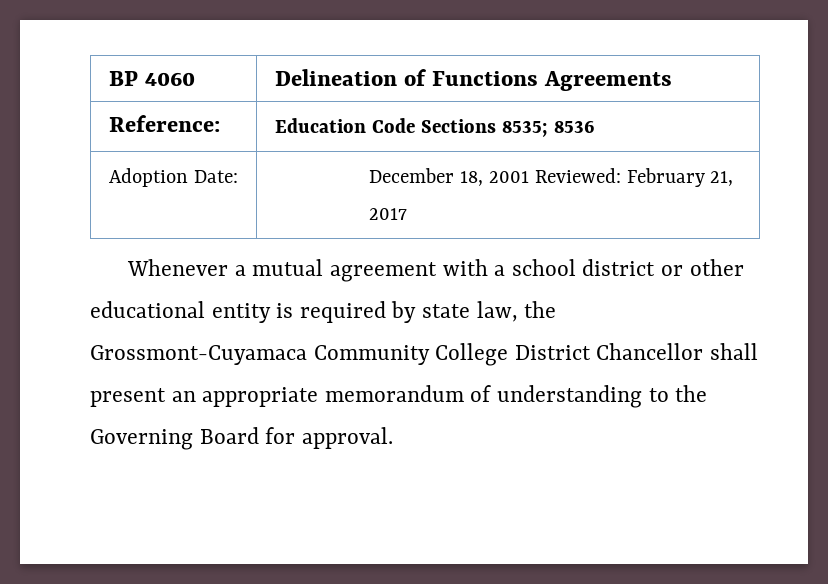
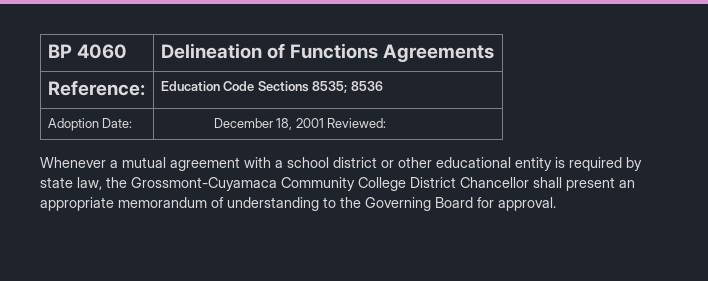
- Adoption Date: | December 18, 2001 Reviewed: February 21, 2017
+ Adoption Date: | December 18, 2001 Reviewed:

